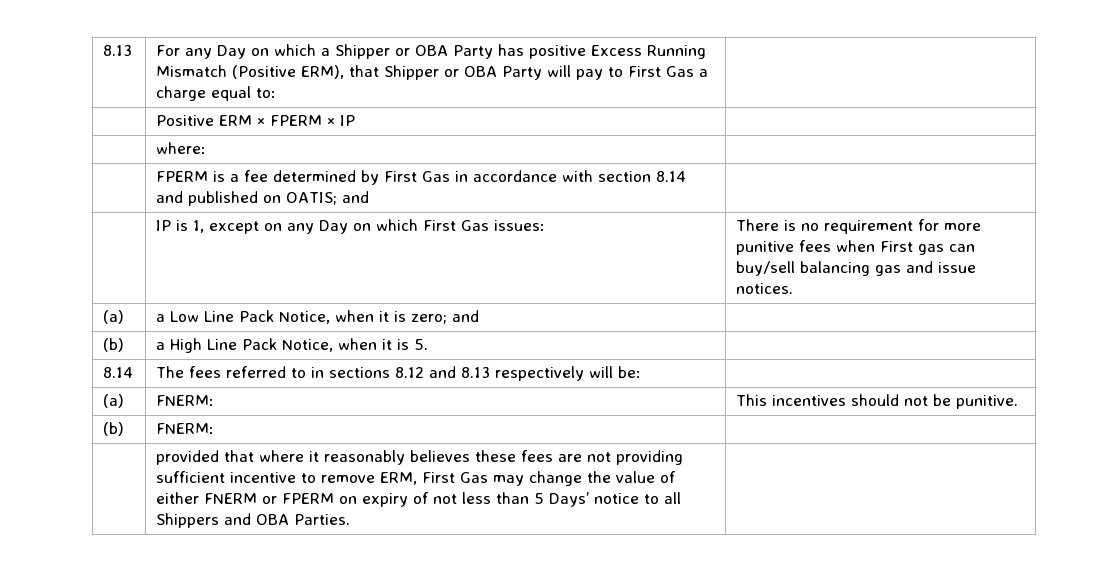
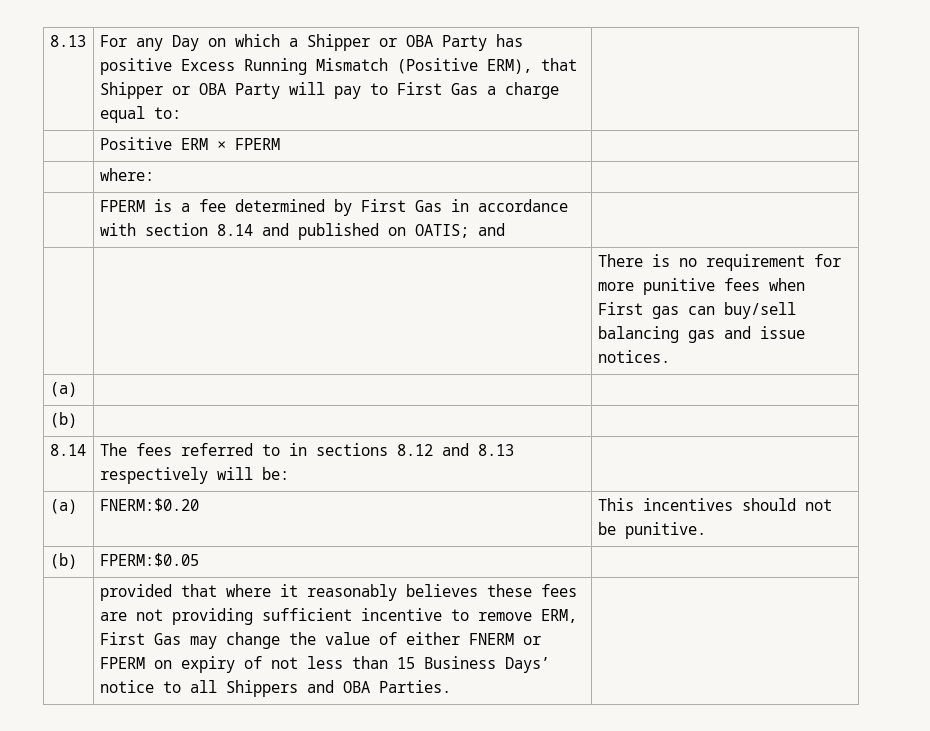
- | Positive ERM × FPERM × IP |
+ | Positive ERM × FPERM |
- | IP is 1, except on any Day on which First Gas issues: | There is no requirement for more punitive fees when First gas can buy/sell balancing gas and issue notices.
+ | | There is no requirement for more punitive fees when First gas can buy/sell balancing gas and issue notices.
- (a) | a Low Line Pack Notice, when it is zero; and |
- (b) | a High Line Pack Notice, when it is 5. |
+ (a) | |
+ (b) | |
- (a) | FNERM: | This incentives should not be punitive.
+ (a) | FNERM:$0.20 | This incentives should not be punitive.
- (b) | FNERM: |
+ (b) | FPERM:$0.05 |
- provided that where it reasonably believes these fees are not providing sufficient incentive to remove ERM, First Gas may change the value of either FNERM or FPERM on expiry of not less than 5 Days’ notice to all Shippers and OBA Parties.
+ provided that where it reasonably believes these fees are not providing sufficient incentive to remove ERM, First Gas may change the value of either FNERM or FPERM on expiry of not less than 15 Business Days’ notice to all Shippers and OBA Parties.

